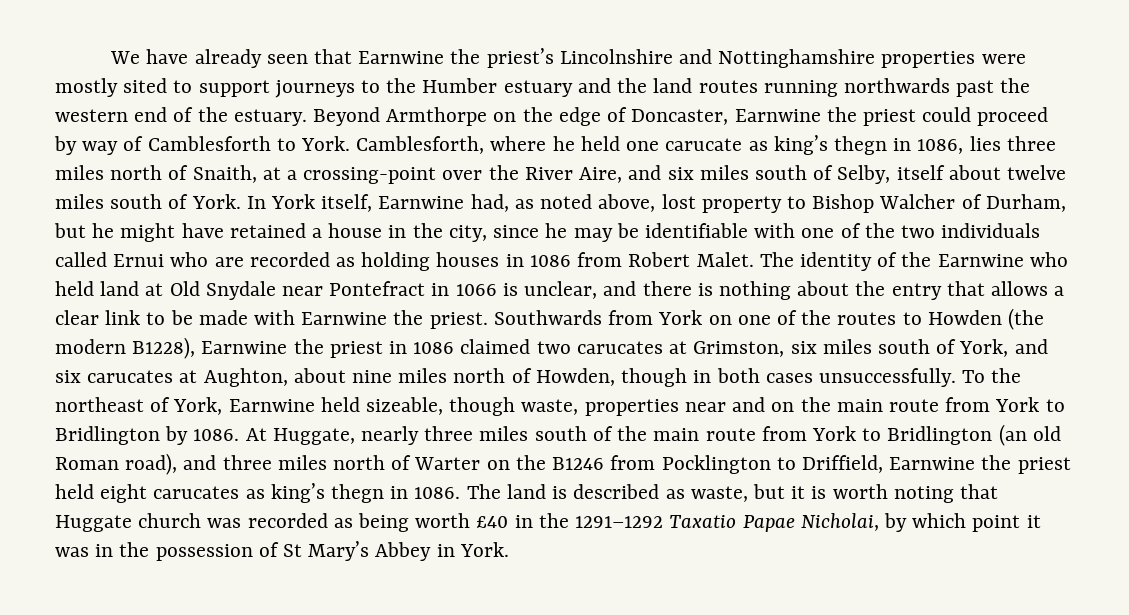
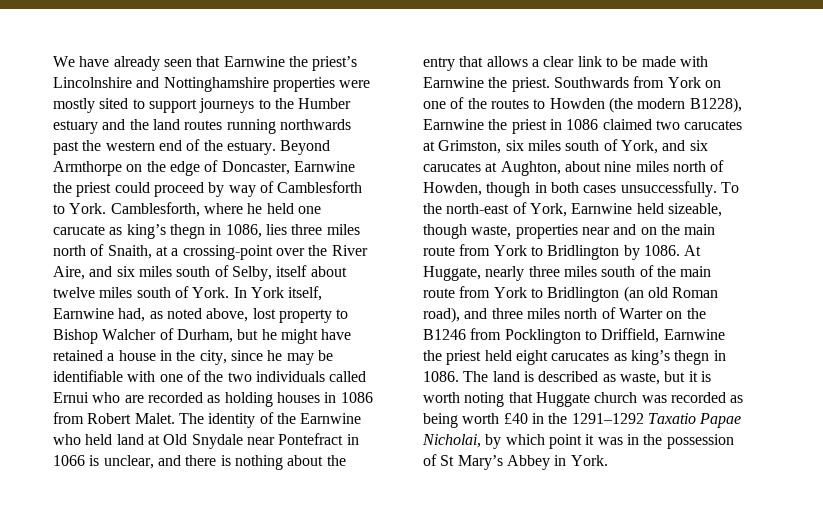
- To the northeast of York, Earnwine held sizeable, though waste, properties near and on the main route from York to Bridlington by 1086.
+ To the north-east of York, Earnwine held sizeable, though waste, properties near and on the main route from York to Bridlington by 1086.

